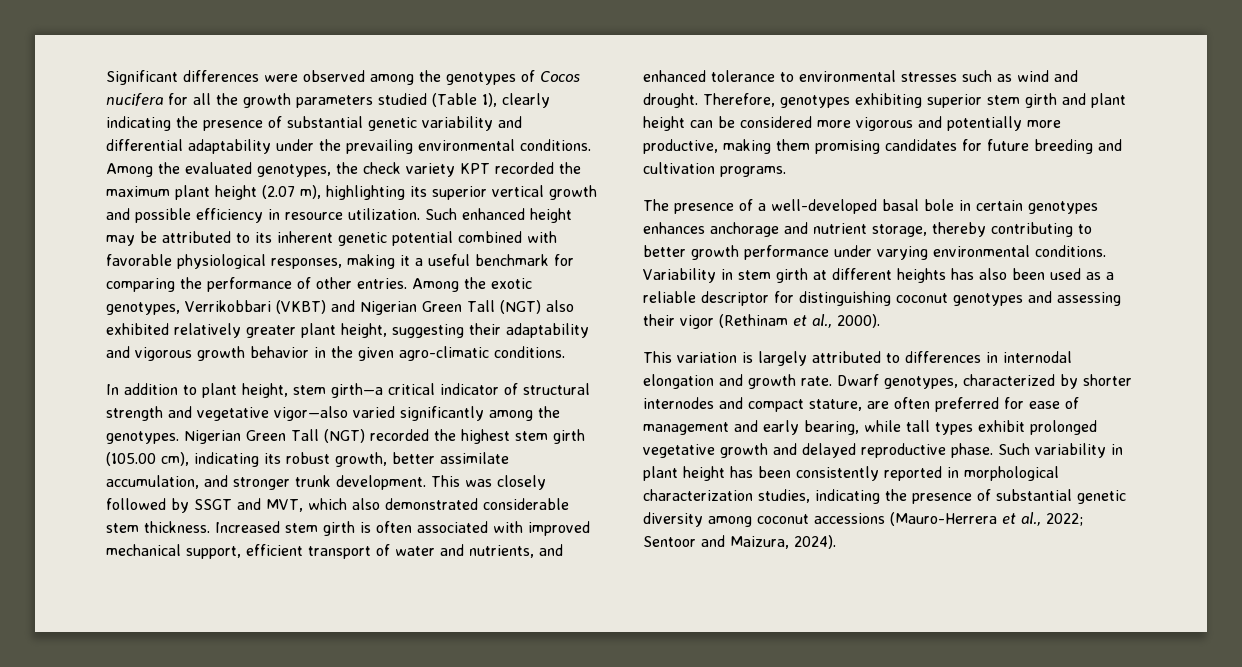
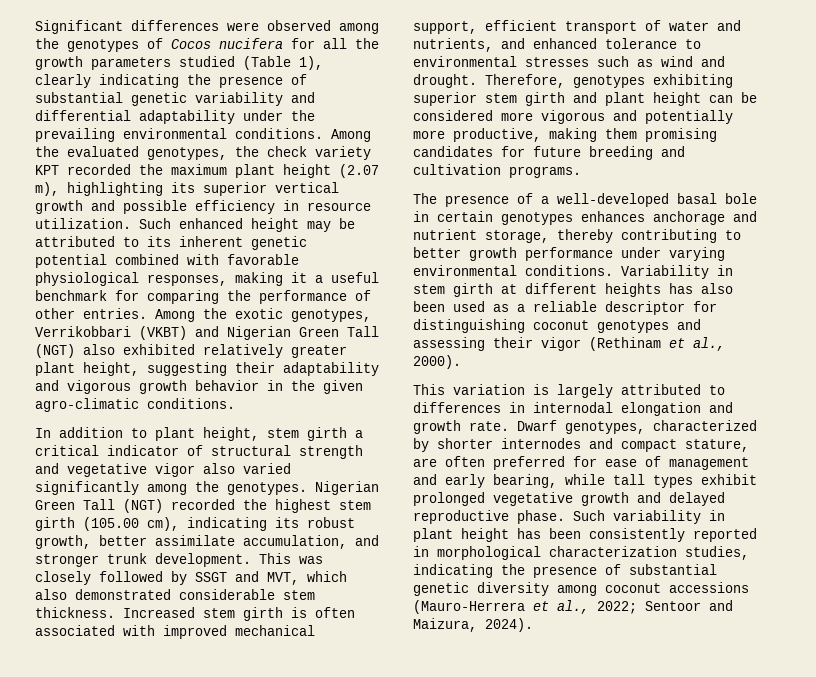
- In addition to plant height, stem girth—a critical indicator of structural strength and vegetative vigor—also varied significantly among the genotypes.
+ In addition to plant height, stem girth a critical indicator of structural strength and vegetative vigor also varied significantly among the genotypes.

